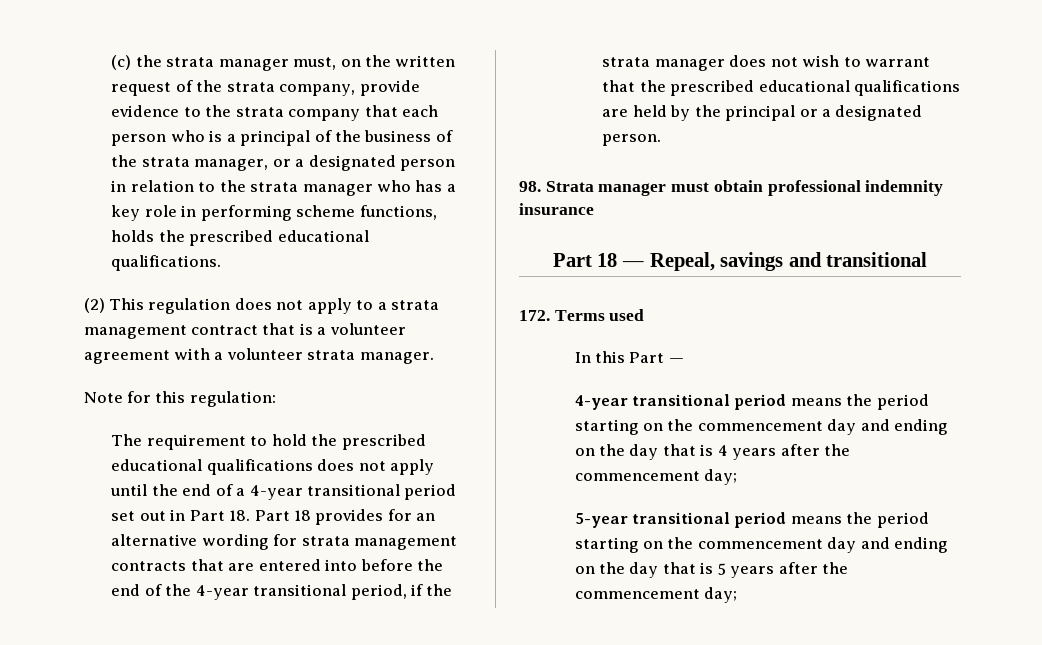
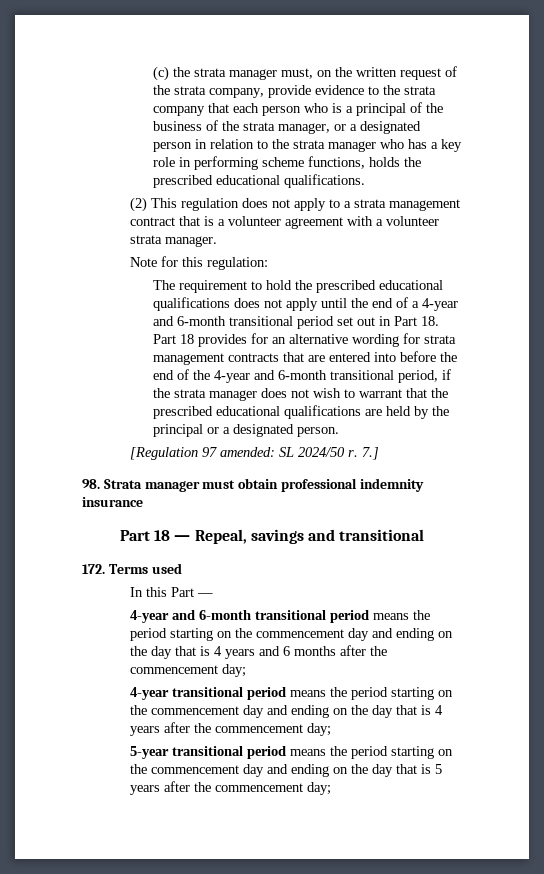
- The requirement to hold the prescribed educational qualifications does not apply until the end of a 4-year transitional period set out in Part 18. Part 18 provides for an alternative wording for strata management contracts that are entered into before the end of the 4-year transitional period, if the strata manager does not wish to warrant that the prescribed educational qualifications are held by the principal or a designated person.
+ The requirement to hold the prescribed educational qualifications does not apply until the end of a 4-year and 6-month transitional period set out in Part 18. Part 18 provides for an alternative wording for strata management contracts that are entered into before the end of the 4-year and 6-month transitional period, if the strata manager does not wish to warrant that the prescribed educational qualifications are held by the principal or a designated person.
+ [Regulation 97 amended: SL 2024/50 r. 7.]
+ 4-year and 6-month transitional period means the period starting on the commencement day and ending on the day that is 4 years and 6 months after the commencement day;

